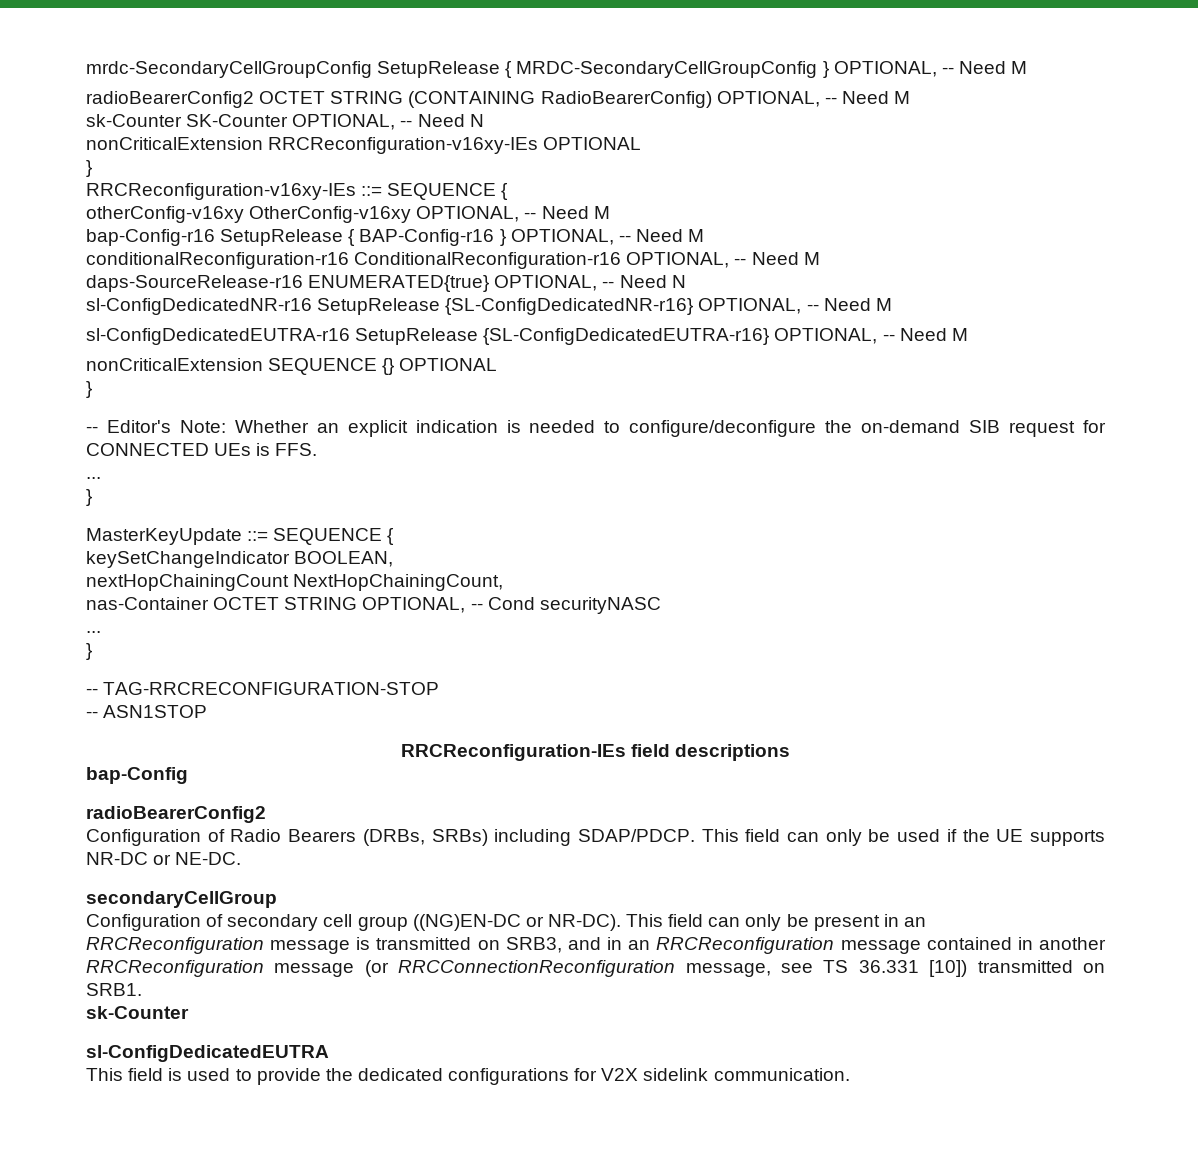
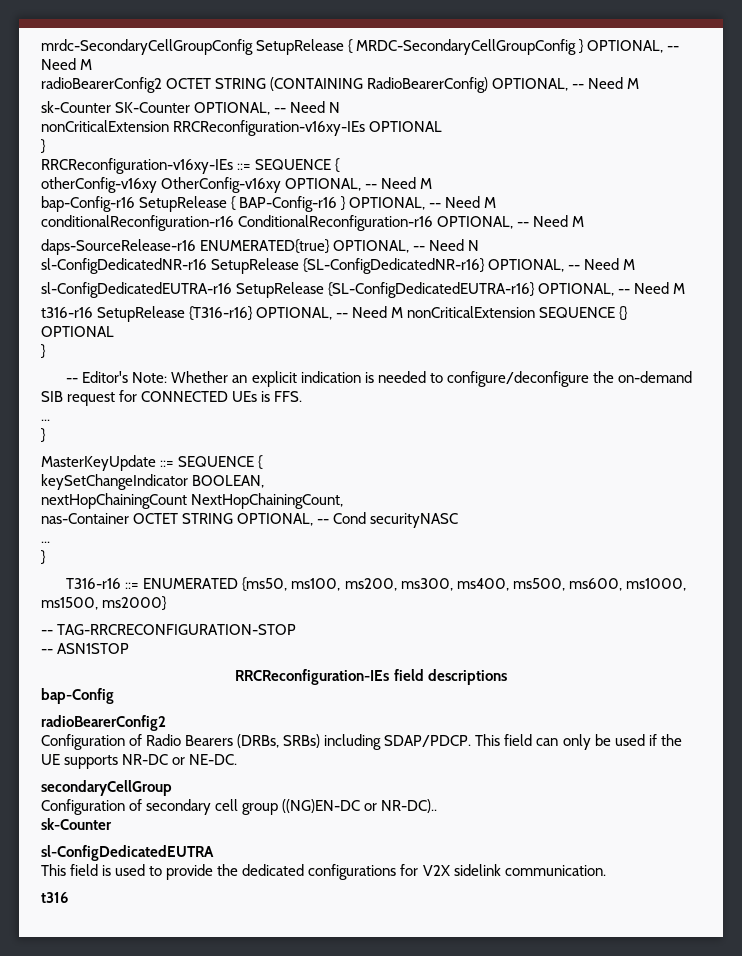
- nonCriticalExtension SEQUENCE {} OPTIONAL
+ t316-r16 SetupRelease {T316-r16} OPTIONAL, -- Need M nonCriticalExtension SEQUENCE {} OPTIONAL
+ T316-r16 ::= ENUMERATED {ms50, ms100, ms200, ms300, ms400, ms500, ms600, ms1000, ms1500, ms2000}
- Configuration of secondary cell group ((NG)EN-DC or NR-DC). This field can only be present in an RRCReconfiguration message is transmitted on SRB3, and in an RRCReconfiguration message contained in another RRCReconfiguration message (or RRCConnectionReconfiguration message, see TS 36.331 [10]) transmitted on SRB1.
+ Configuration of secondary cell group ((NG)EN-DC or NR-DC)..
+ t316

